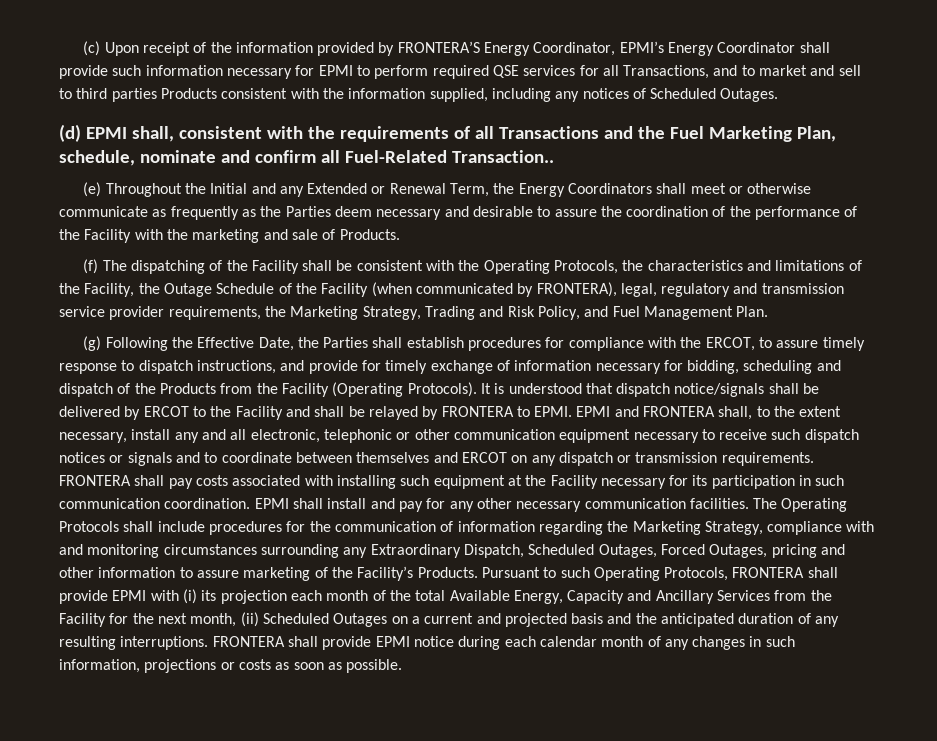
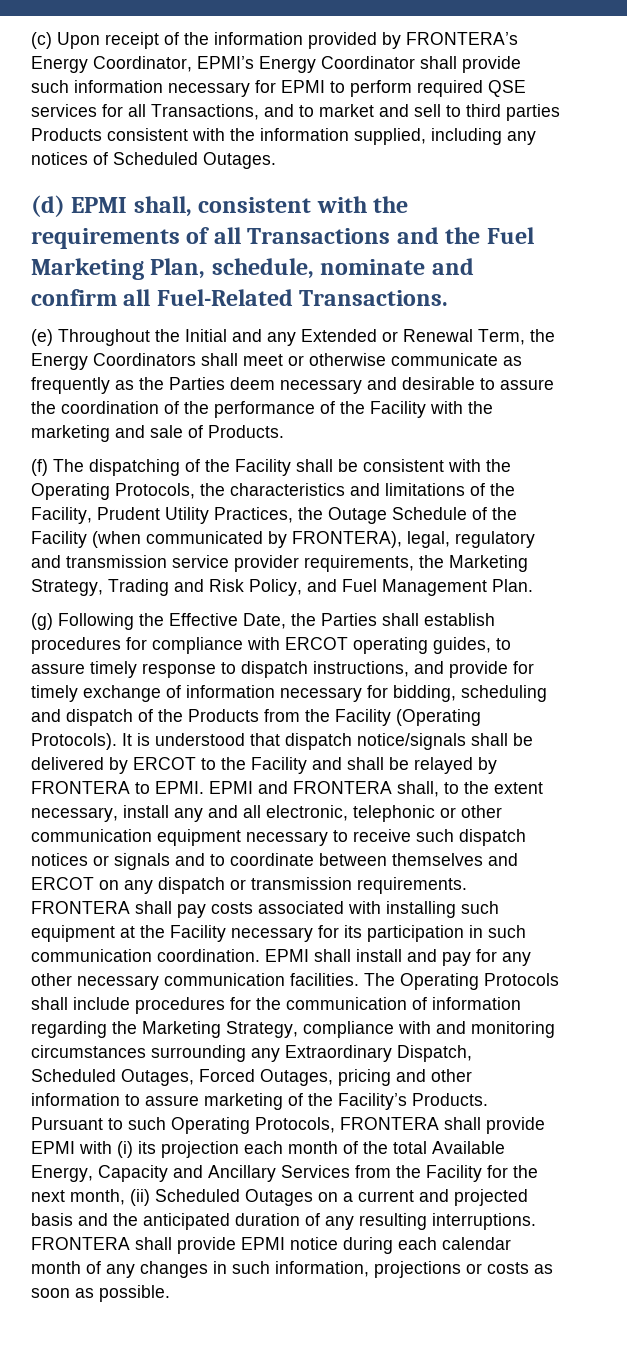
- (c) Upon receipt of the information provided by FRONTERA’S Energy Coordinator, EPMI’s Energy Coordinator shall provide such information necessary for EPMI to perform required QSE services for all Transactions, and to market and sell to third parties Products consistent with the information supplied, including any notices of Scheduled Outages.
+ (c) Upon receipt of the information provided by FRONTERA’s Energy Coordinator, EPMI’s Energy Coordinator shall provide such information necessary for EPMI to perform required QSE services for all Transactions, and to market and sell to third parties Products consistent with the information supplied, including any notices of Scheduled Outages.
- (d) EPMI shall, consistent with the requirements of all Transactions and the Fuel Marketing Plan, schedule, nominate and confirm all Fuel-Related Transaction..
+ (d) EPMI shall, consistent with the requirements of all Transactions and the Fuel Marketing Plan, schedule, nominate and confirm all Fuel-Related Transactions.
- (f) The dispatching of the Facility shall be consistent with the Operating Protocols, the characteristics and limitations of the Facility, the Outage Schedule of the Facility (when communicated by FRONTERA), legal, regulatory and transmission service provider requirements, the Marketing Strategy, Trading and Risk Policy, and Fuel Management Plan.
+ (f) The dispatching of the Facility shall be consistent with the Operating Protocols, the characteristics and limitations of the Facility, Prudent Utility Practices, the Outage Schedule of the Facility (when communicated by FRONTERA), legal, regulatory and transmission service provider requirements, the Marketing Strategy, Trading and Risk Policy, and Fuel Management Plan.
- (g) Following the Effective Date, the Parties shall establish procedures for compliance with the ERCOT, to assure timely response to dispatch instructions, and provide for timely exchange of information necessary for bidding, scheduling and dispatch of the Products from the Facility (Operating Protocols).
+ (g) Following the Effective Date, the Parties shall establish procedures for compliance with ERCOT operating guides, to assure timely response to dispatch instructions, and provide for timely exchange of information necessary for bidding, scheduling and dispatch of the Products from the Facility (Operating Protocols).

